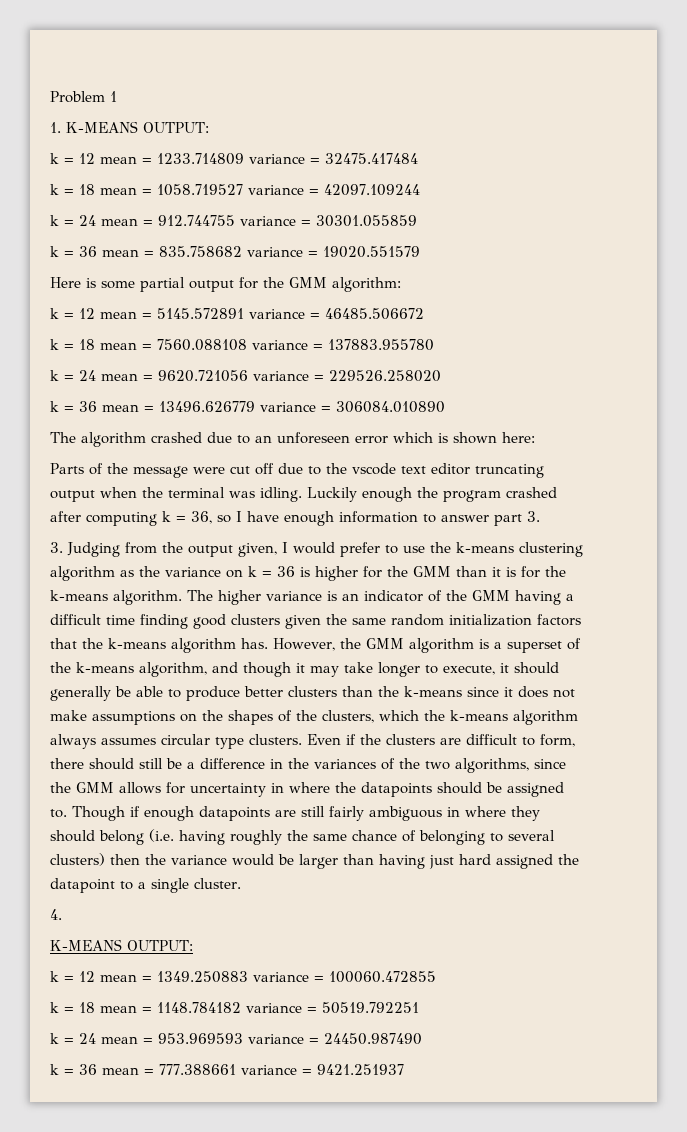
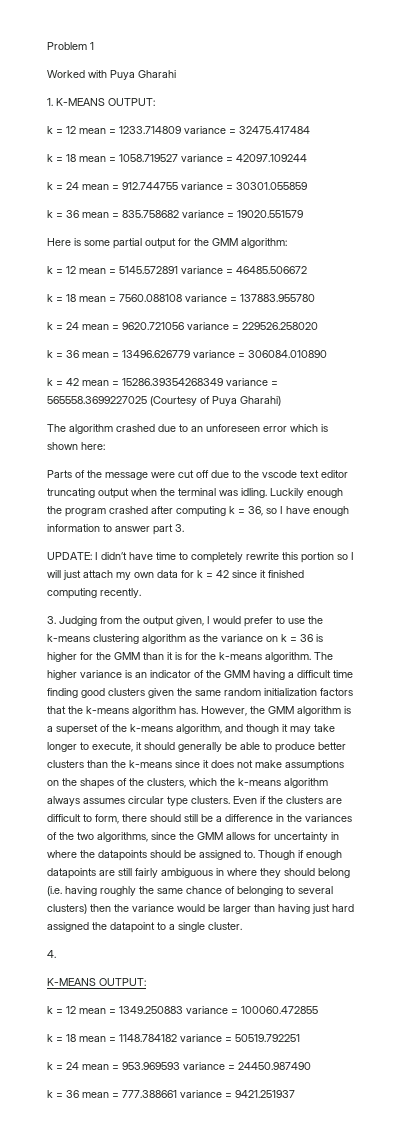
+ Worked with Puya Gharahi
+ k = 42 mean = 15286.39354268349 variance = 565558.3699227025 (Courtesy of Puya Gharahi)
+ UPDATE: I didn’t have time to completely rewrite this portion so I will just attach my own data for k = 42 since it finished computing recently.

